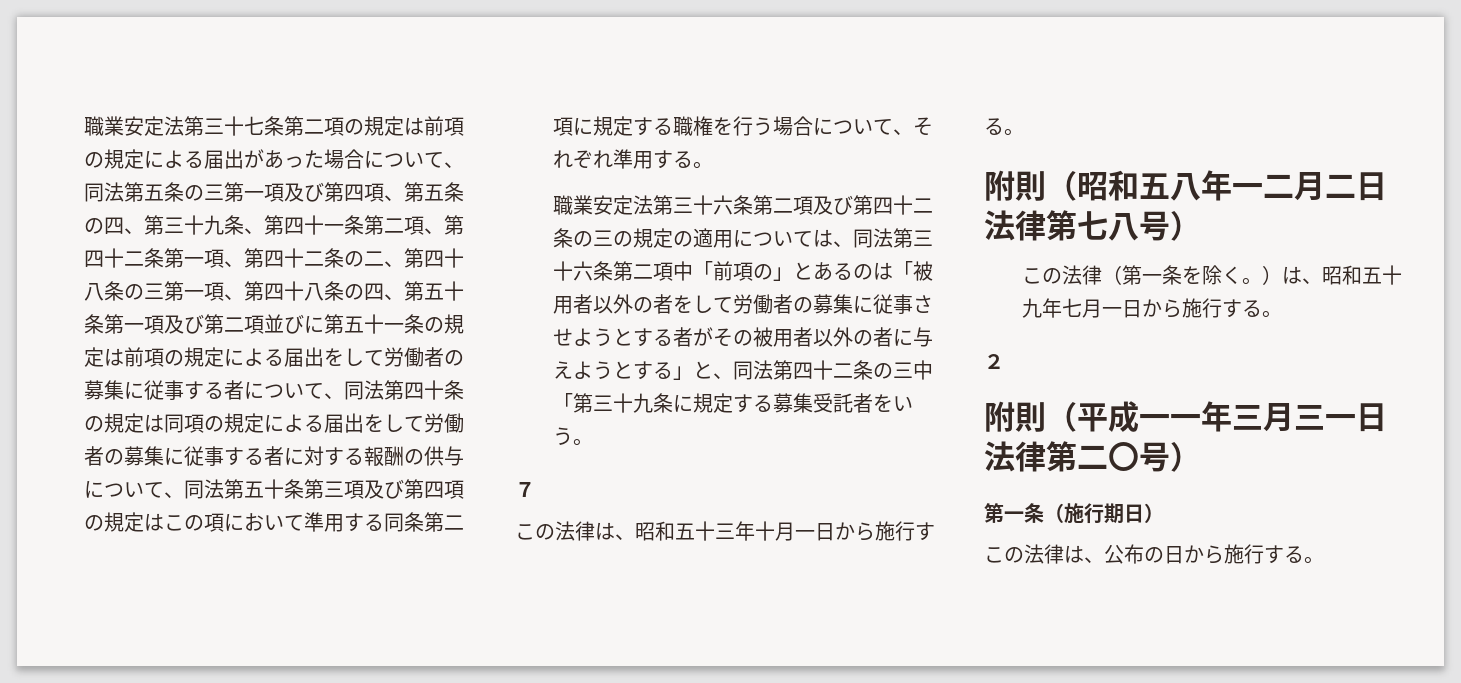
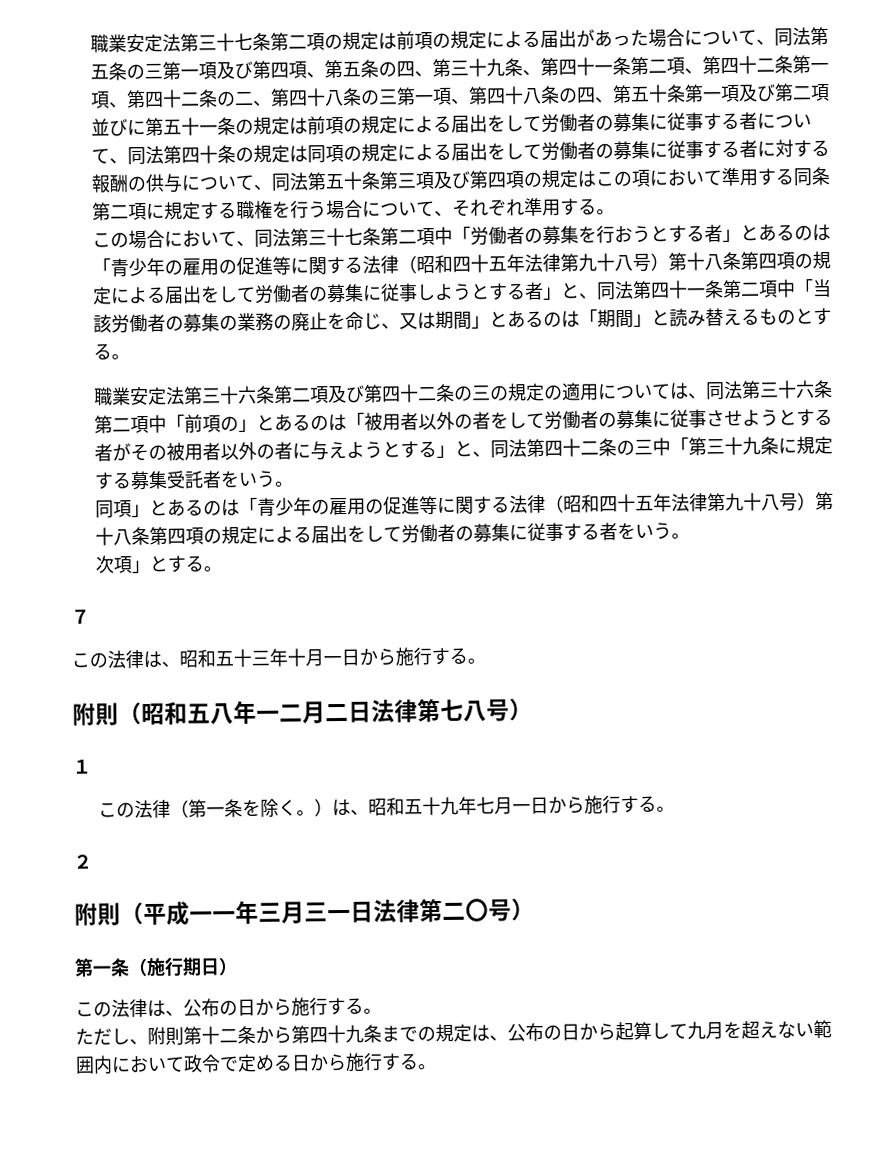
+ この場合において、同法第三十七条第二項中「労働者の募集を行おうとする者」とあるのは「青少年の雇用の促進等に関する法律（昭和四十五年法律第九十八号）第十八条第四項の規定による届出をして労働者の募集に従事しようとする者」と、同法第四十一条第二項中「当該労働者の募集の業務の廃止を命じ、又は期間」とあるのは「期間」と読み替えるものとする。
+ 同項」とあるのは「青少年の雇用の促進等に関する法律（昭和四十五年法律第九十八号）第十八条第四項の規定による届出をして労働者の募集に従事する者をいう。
+ 次項」とする。
+ １
+ ただし、附則第十二条から第四十九条までの規定は、公布の日から起算して九月を超えない範囲内において政令で定める日から施行する。

